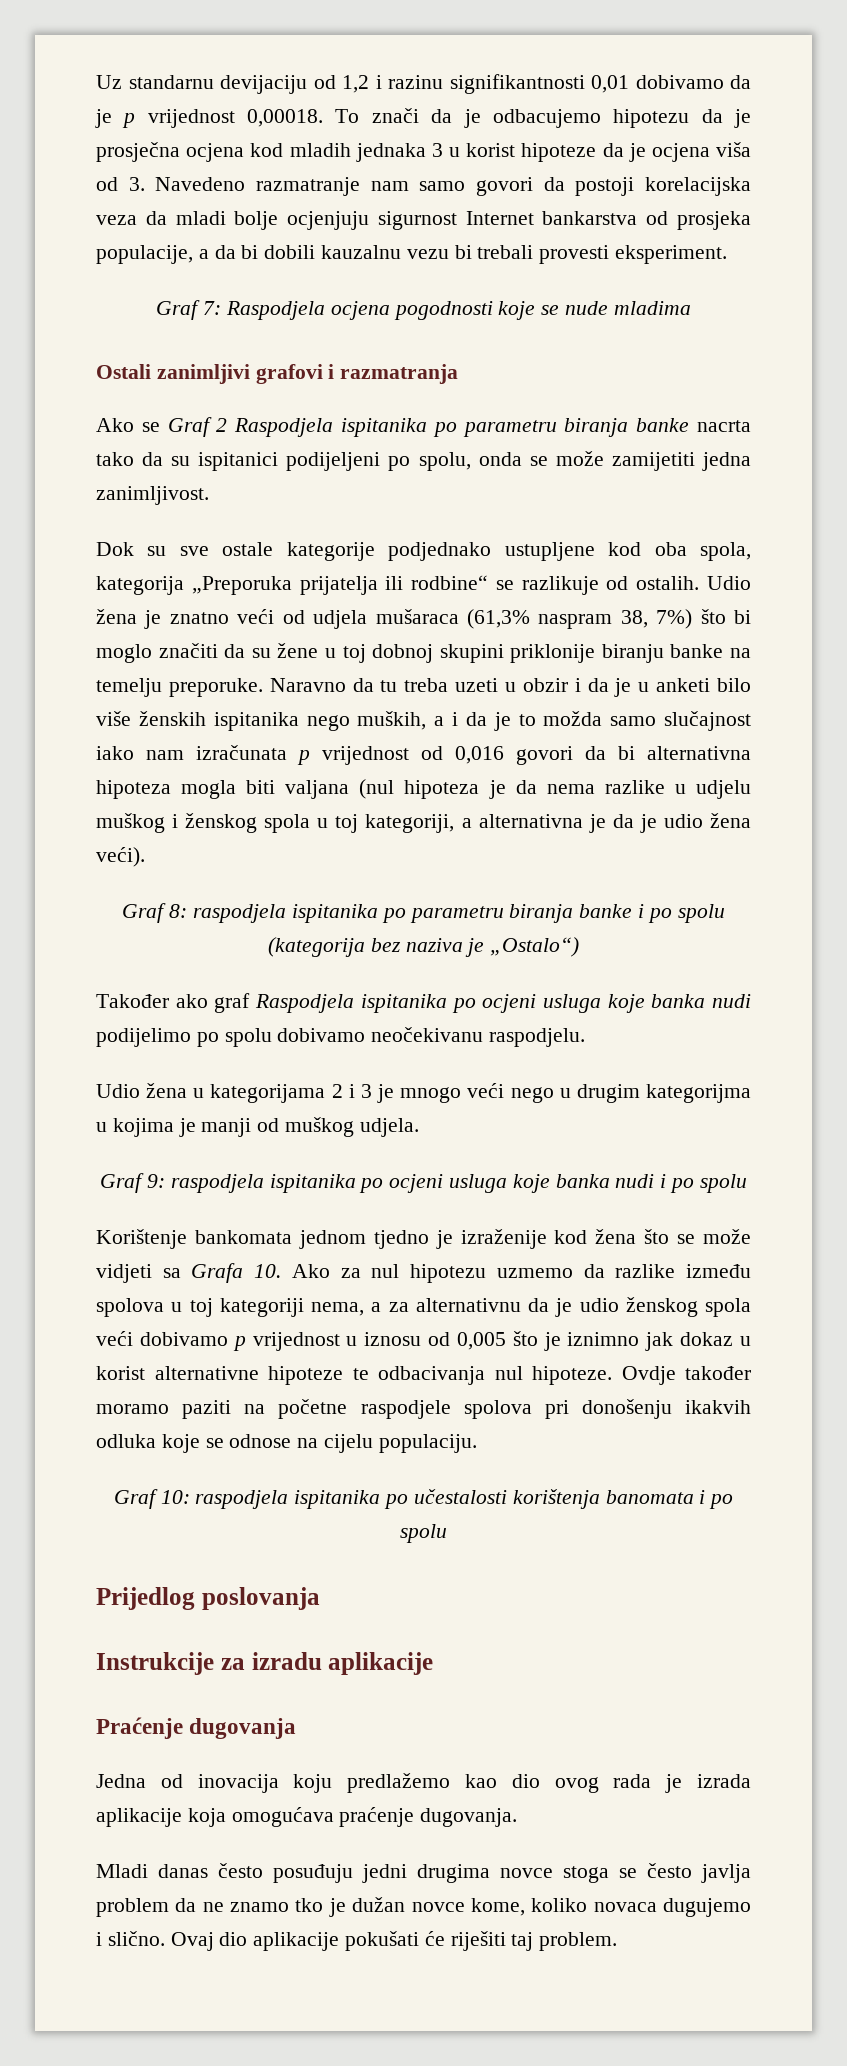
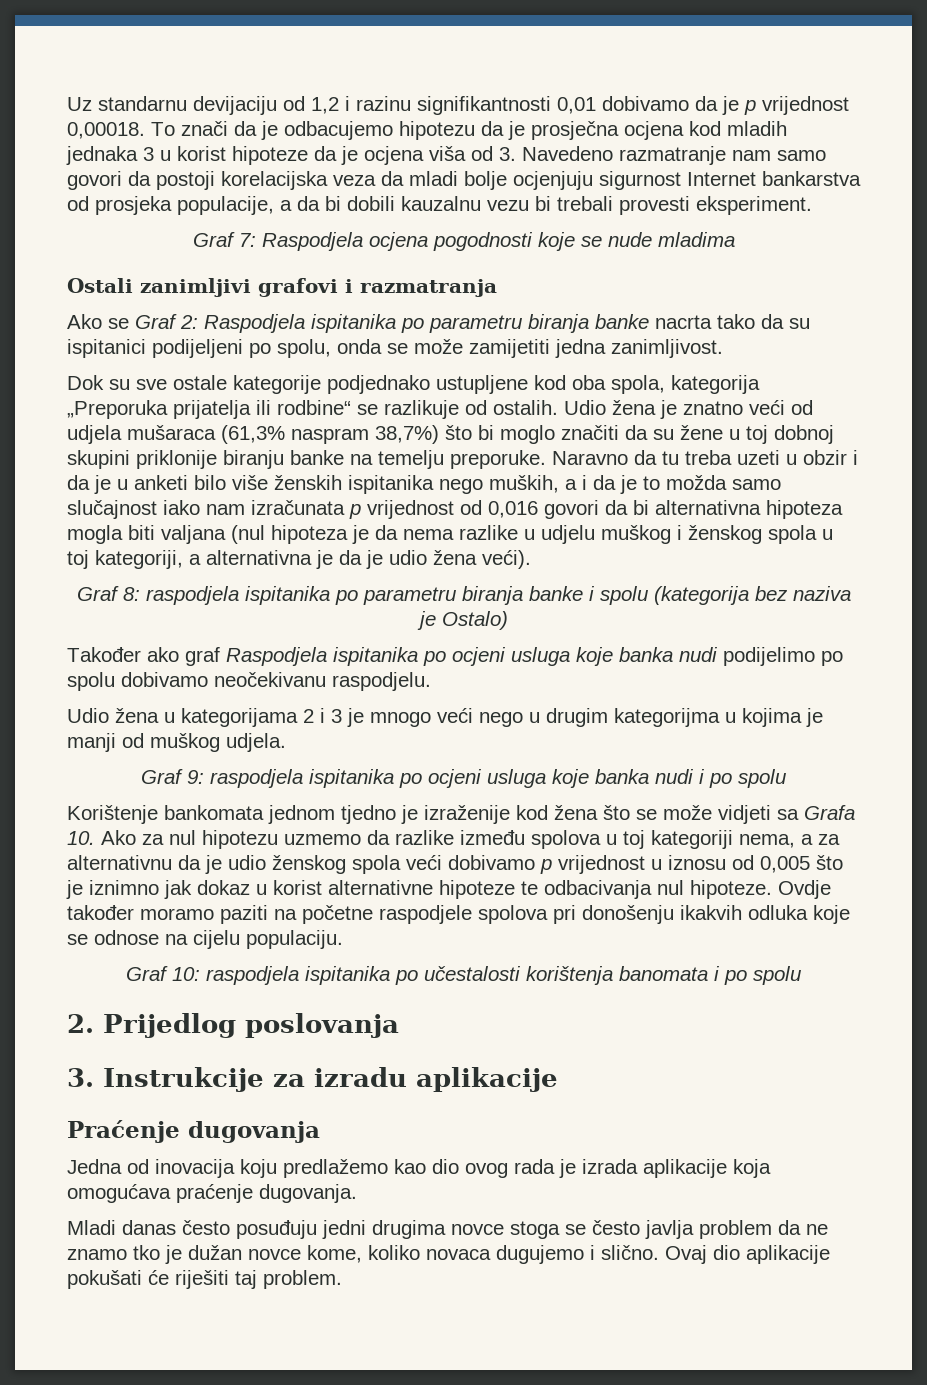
- Ako se Graf 2 Raspodjela ispitanika po parametru biranja banke nacrta tako da su ispitanici podijeljeni po spolu, onda se može zamijetiti jedna zanimljivost.
+ Ako se Graf 2: Raspodjela ispitanika po parametru biranja banke nacrta tako da su ispitanici podijeljeni po spolu, onda se može zamijetiti jedna zanimljivost.
- Udio žena je znatno veći od udjela mušaraca (61,3% naspram 38, 7%) što bi moglo značiti da su žene u toj dobnoj skupini priklonije biranju banke na temelju preporuke.
+ Udio žena je znatno veći od udjela mušaraca (61,3% naspram 38,7%) što bi moglo značiti da su žene u toj dobnoj skupini priklonije biranju banke na temelju preporuke.
- Graf 8: raspodjela ispitanika po parametru biranja banke i po spolu (kategorija bez naziva je „Ostalo“)
+ Graf 8: raspodjela ispitanika po parametru biranja banke i spolu (kategorija bez naziva je Ostalo)
- Prijedlog poslovanja
+ 2. Prijedlog poslovanja
- Instrukcije za izradu aplikacije
+ 3. Instrukcije za izradu aplikacije

